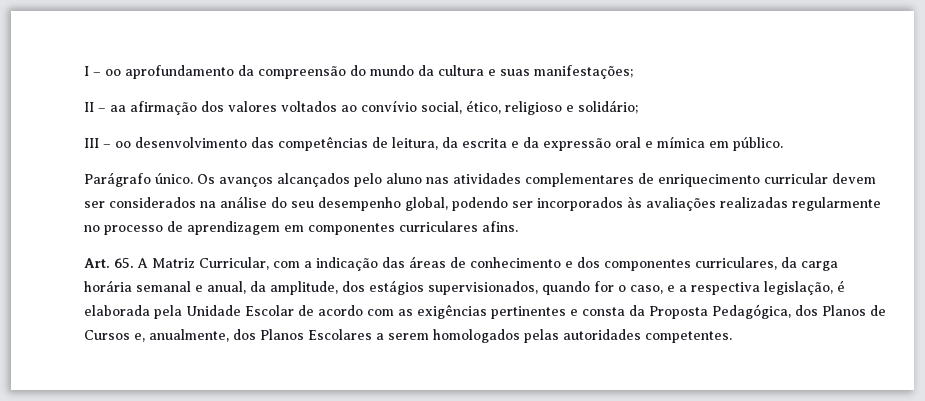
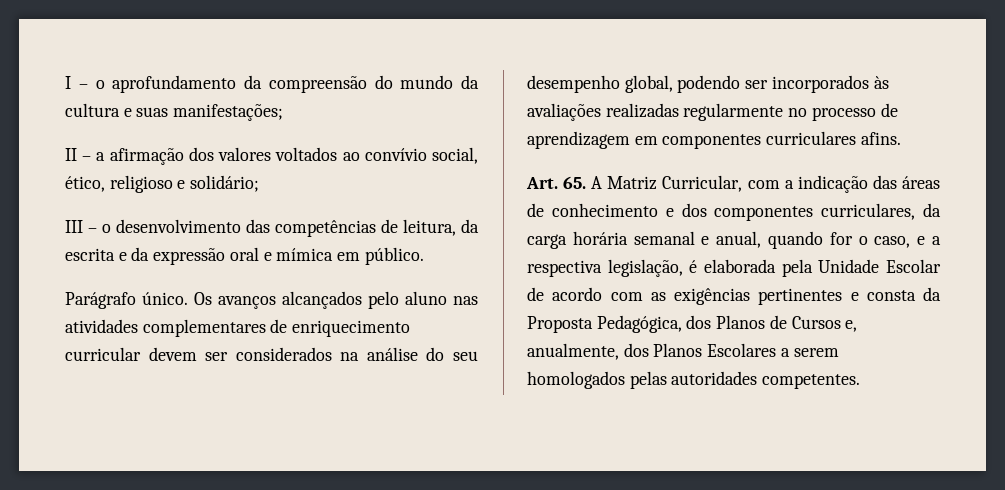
- I – oo aprofundamento da compreensão do mundo da cultura e suas manifestações;
+ I – o aprofundamento da compreensão do mundo da cultura e suas manifestações;
- II – aa afirmação dos valores voltados ao convívio social, ético, religioso e solidário;
+ II – a afirmação dos valores voltados ao convívio social, ético, religioso e solidário;
- III – oo desenvolvimento das competências de leitura, da escrita e da expressão oral e mímica em público.
+ III – o desenvolvimento das competências de leitura, da escrita e da expressão oral e mímica em público.
- Art. 65. A Matriz Curricular, com a indicação das áreas de conhecimento e dos componentes curriculares, da carga horária semanal e anual, da amplitude, dos estágios supervisionados, quando for o caso, e a respectiva legislação, é elaborada pela Unidade Escolar de acordo com as exigências pertinentes e consta da Proposta Pedagógica, dos Planos de Cursos e, anualmente, dos Planos Escolares a serem homologados pelas autoridades competentes.
+ Art. 65. A Matriz Curricular, com a indicação das áreas de conhecimento e dos componentes curriculares, da carga horária semanal e anual, quando for o caso, e a respectiva legislação, é elaborada pela Unidade Escolar de acordo com as exigências pertinentes e consta da Proposta Pedagógica, dos Planos de Cursos e, anualmente, dos Planos Escolares a serem homologados pelas autoridades competentes.

